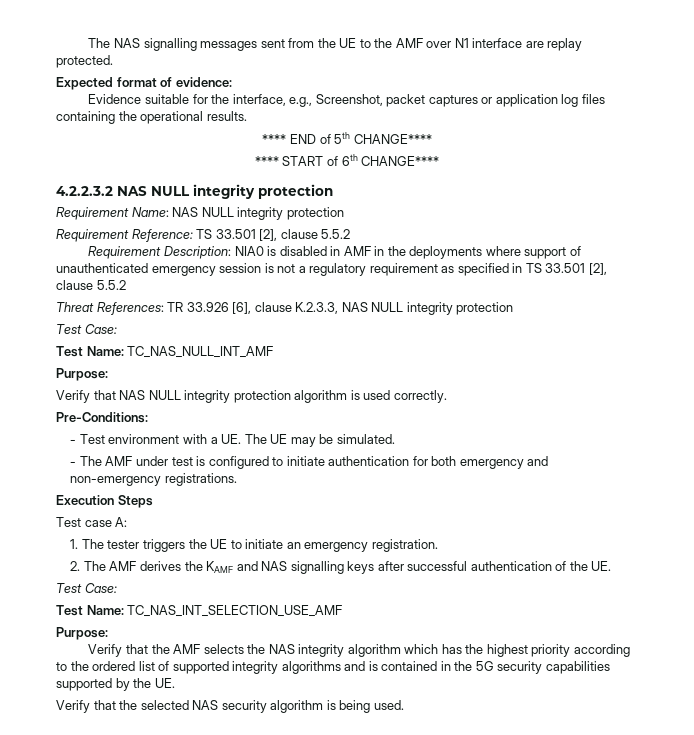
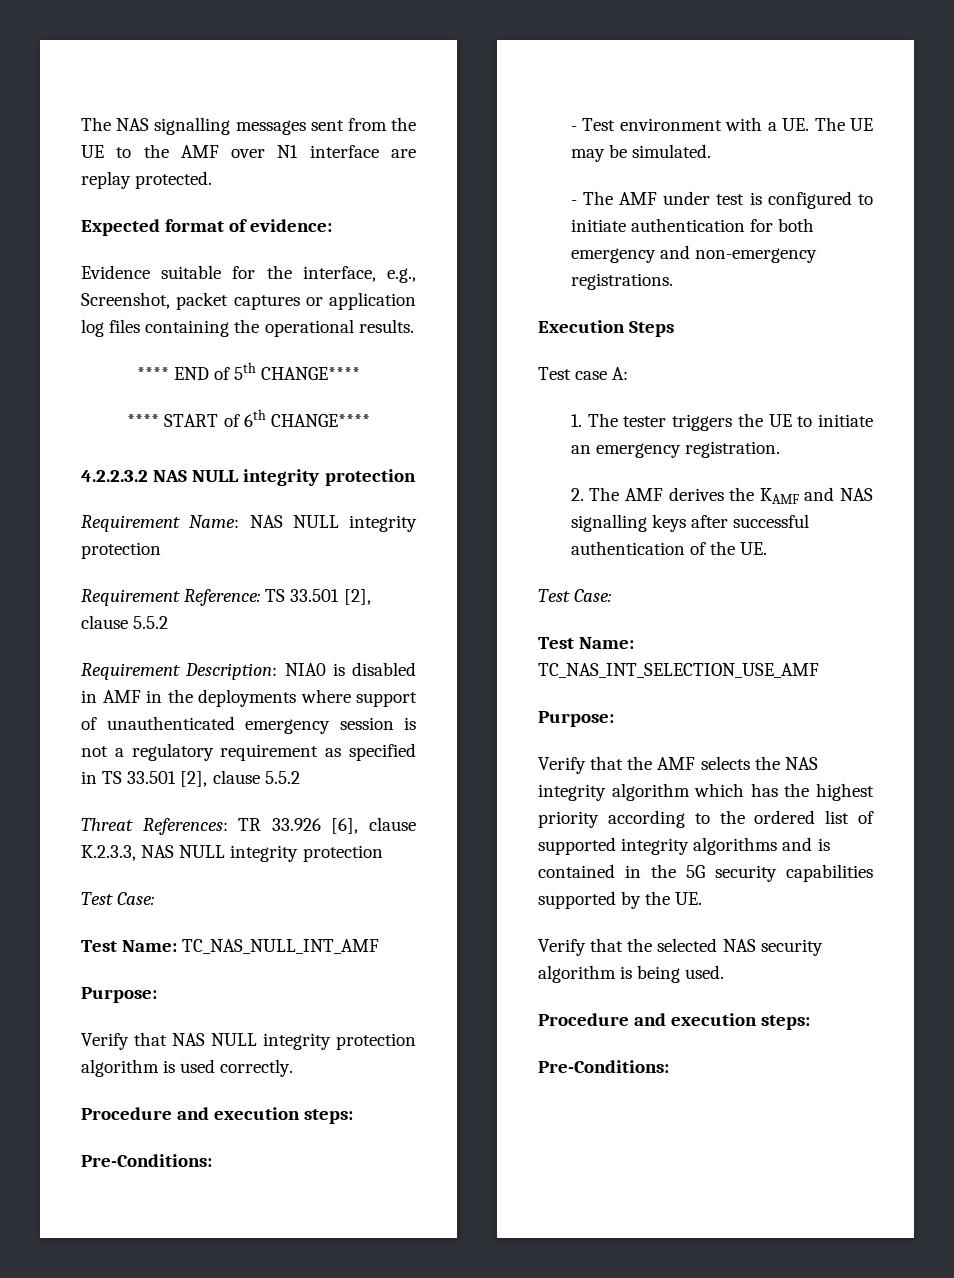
  Verify that NAS NULL integrity protection algorithm is used correctly.
+ Procedure and execution steps:
  Verify that the selected NAS security algorithm is being used.
+ Procedure and execution steps:
+ Pre-Conditions:

